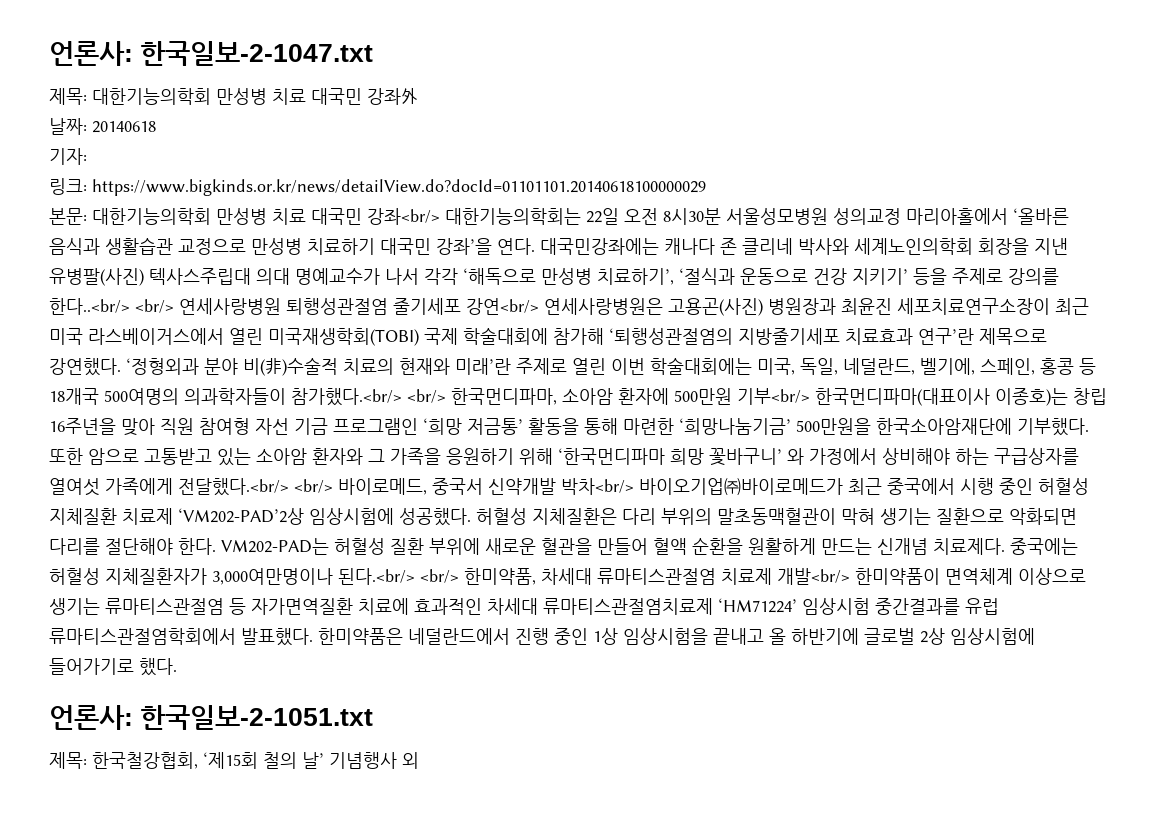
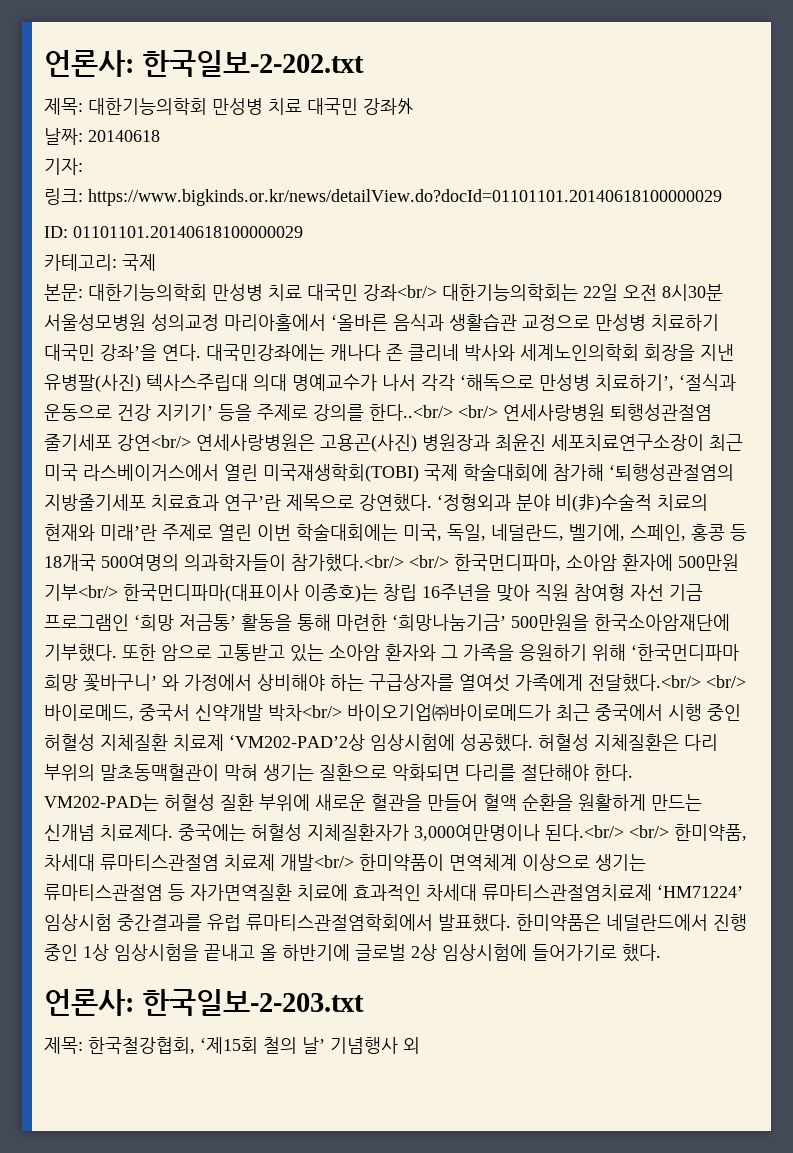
- 언론사: 한국일보-2-1047.txt
+ 언론사: 한국일보-2-202.txt
+ ID: 01101101.20140618100000029
+ 카테고리: 국제
- 언론사: 한국일보-2-1051.txt
+ 언론사: 한국일보-2-203.txt

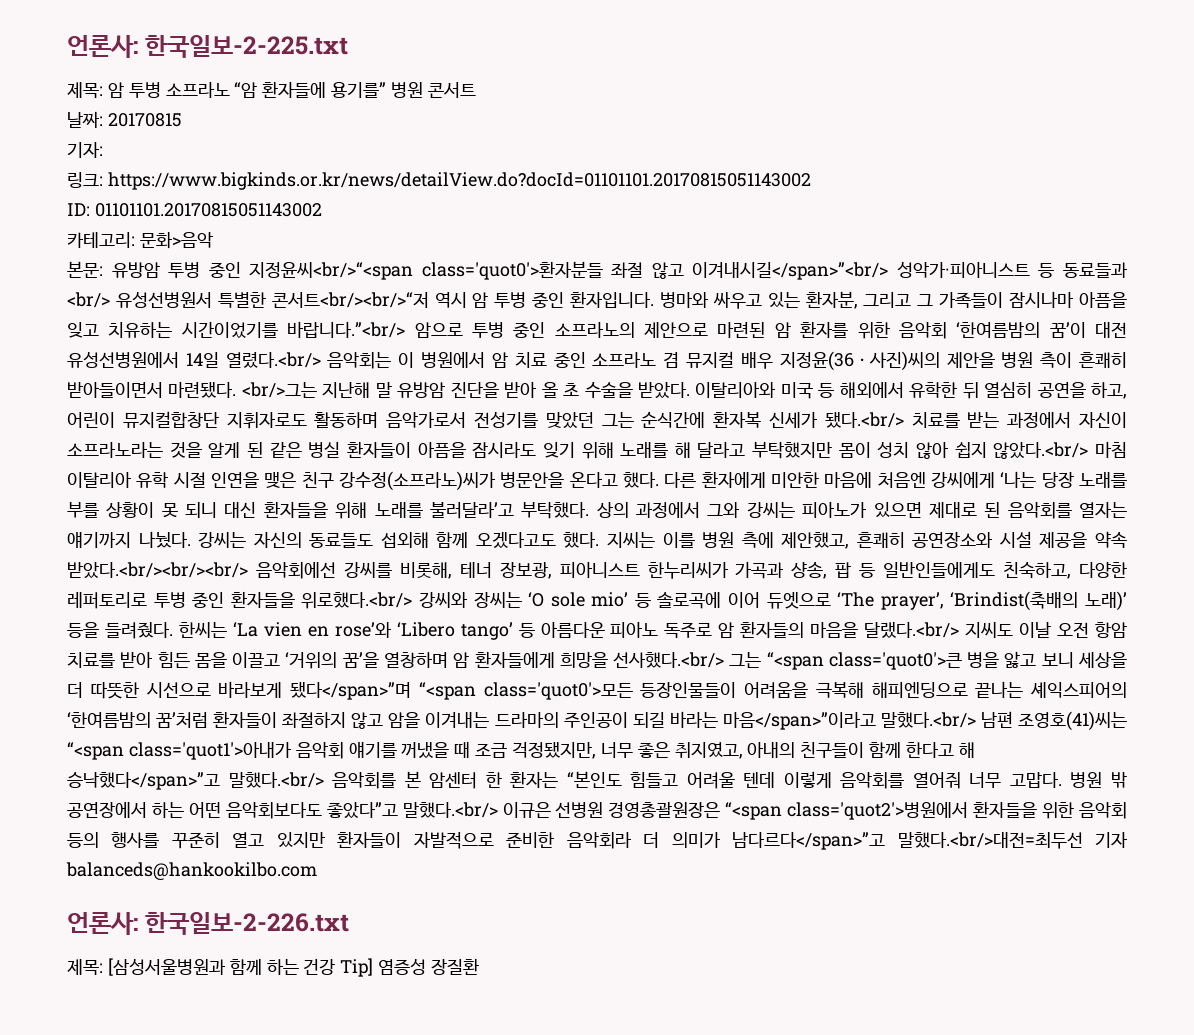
- 언론사: 한국일보-2-202.txt
- 제목: 대한기능의학회 만성병 치료 대국민 강좌外
+ 언론사: 한국일보-2-225.txt
+ 제목: 암 투병 소프라노 “암 환자들에 용기를” 병원 콘서트
- 날짜: 20140618
+ 날짜: 20170815
- 링크: https://www.bigkinds.or.kr/news/detailView.do?docId=01101101.20140618100000029
+ 링크: https://www.bigkinds.or.kr/news/detailView.do?docId=01101101.20170815051143002
- ID: 01101101.20140618100000029
+ ID: 01101101.20170815051143002
- 카테고리: 국제
+ 카테고리: 문화>음악
- 본문: 대한기능의학회 만성병 치료 대국민 강좌<br/> 대한기능의학회는 22일 오전 8시30분 서울성모병원 성의교정 마리아홀에서 ‘올바른 음식과 생활습관 교정으로 만성병 치료하기 대국민 강좌’을 연다. 대국민강좌에는 캐나다 존 클리네 박사와 세계노인의학회 회장을 지낸 유병팔(사진) 텍사스주립대 의대 명예교수가 나서 각각 ‘해독으로 만성병 치료하기’, ‘절식과 운동으로 건강 지키기’ 등을 주제로 강의를 한다..<br/> <br/> 연세사랑병원 퇴행성관절염 줄기세포 강연<br/> 연세사랑병원은 고용곤(사진) 병원장과 최윤진 세포치료연구소장이 최근 미국 라스베이거스에서 열린 미국재생학회(TOBI) 국제 학술대회에 참가해 ‘퇴행성관절염의 지방줄기세포 치료효과 연구’란 제목으로 강연했다. ‘정형외과 분야 비(非)수술적 치료의 현재와 미래’란 주제로 열린 이번 학술대회에는 미국, 독일, 네덜란드, 벨기에, 스페인, 홍콩 등 18개국 500여명의 의과학자들이 참가했다.<br/> <br/> 한국먼디파마, 소아암 환자에 500만원 기부<br/> 한국먼디파마(대표이사 이종호)는 창립 16주년을 맞아 직원 참여형 자선 기금 프로그램인 ‘희망 저금통’ 활동을 통해 마련한 ‘희망나눔기금’ 500만원을 한국소아암재단에 기부했다. 또한 암으로 고통받고 있는 소아암 환자와 그 가족을 응원하기 위해 ‘한국먼디파마 희망 꽃바구니’ 와 가정에서 상비해야 하는 구급상자를 열여섯 가족에게 전달했다.<br/> <br/> 바이로메드, 중국서 신약개발 박차<br/> 바이오기업㈜바이로메드가 최근 중국에서 시행 중인 허혈성 지체질환 치료제 ‘VM202-PAD’2상 임상시험에 성공했다. 허혈성 지체질환은 다리 부위의 말초동맥혈관이 막혀 생기는 질환으로 악화되면 다리를 절단해야 한다. VM202-PAD는 허혈성 질환 부위에 새로운 혈관을 만들어 혈액 순환을 원활하게 만드는 신개념 치료제다. 중국에는 허혈성 지체질환자가 3,000여만명이나 된다.<br/> <br/> 한미약품, 차세대 류마티스관절염 치료제 개발<br/> 한미약품이 면역체계 이상으로 생기는 류마티스관절염 등 자가면역질환 치료에 효과적인 차세대 류마티스관절염치료제 ‘HM71224’ 임상시험 중간결과를 유럽 류마티스관절염학회에서 발표했다. 한미약품은 네덜란드에서 진행 중인 1상 임상시험을 끝내고 올 하반기에 글로벌 2상 임상시험에 들어가기로 했다.
- 언론사: 한국일보-2-203.txt
- 제목: 한국철강협회, ‘제15회 철의 날’ 기념행사 외
+ 본문: 유방암 투병 중인 지정윤씨<br/>“<span class='quot0'>환자분들 좌절 않고 이겨내시길</span>”<br/> 성악가·피아니스트 등 동료들과 <br/> 유성선병원서 특별한 콘서트<br/><br/>“저 역시 암 투병 중인 환자입니다. 병마와 싸우고 있는 환자분, 그리고 그 가족들이 잠시나마 아픔을 잊고 치유하는 시간이었기를 바랍니다.”<br/> 암으로 투병 중인 소프라노의 제안으로 마련된 암 환자를 위한 음악회 ‘한여름밤의 꿈’이 대전 유성선병원에서 14일 열렸다.<br/> 음악회는 이 병원에서 암 치료 중인 소프라노 겸 뮤지컬 배우 지정윤(36ㆍ사진)씨의 제안을 병원 측이 흔쾌히 받아들이면서 마련됐다. <br/>그는 지난해 말 유방암 진단을 받아 올 초 수술을 받았다. 이탈리아와 미국 등 해외에서 유학한 뒤 열심히 공연을 하고, 어린이 뮤지컬합창단 지휘자로도 활동하며 음악가로서 전성기를 맞았던 그는 순식간에 환자복 신세가 됐다.<br/> 치료를 받는 과정에서 자신이 소프라노라는 것을 알게 된 같은 병실 환자들이 아픔을 잠시라도 잊기 위해 노래를 해 달라고 부탁했지만 몸이 성치 않아 쉽지 않았다.<br/> 마침 이탈리아 유학 시절 인연을 맺은 친구 강수정(소프라노)씨가 병문안을 온다고 했다. 다른 환자에게 미안한 마음에 처음엔 강씨에게 ‘나는 당장 노래를 부를 상황이 못 되니 대신 환자들을 위해 노래를 불러달라’고 부탁했다. 상의 과정에서 그와 강씨는 피아노가 있으면 제대로 된 음악회를 열자는 얘기까지 나눴다. 강씨는 자신의 동료들도 섭외해 함께 오겠다고도 했다. 지씨는 이를 병원 측에 제안했고, 흔쾌히 공연장소와 시설 제공을 약속 받았다.<br/><br/><br/> 음악회에선 강씨를 비롯해, 테너 장보광, 피아니스트 한누리씨가 가곡과 샹송, 팝 등 일반인들에게도 친숙하고, 다양한 레퍼토리로 투병 중인 환자들을 위로했다.<br/> 강씨와 장씨는 ‘O sole mio’ 등 솔로곡에 이어 듀엣으로 ‘The prayer’, ‘Brindist(축배의 노래)’ 등을 들려줬다. 한씨는 ‘La vien en rose’와 ‘Libero tango’ 등 아름다운 피아노 독주로 암 환자들의 마음을 달랬다.<br/> 지씨도 이날 오전 항암 치료를 받아 힘든 몸을 이끌고 ‘거위의 꿈’을 열창하며 암 환자들에게 희망을 선사했다.<br/> 그는 “<span class='quot0'>큰 병을 앓고 보니 세상을 더 따뜻한 시선으로 바라보게 됐다</span>”며 “<span class='quot0'>모든 등장인물들이 어려움을 극복해 해피엔딩으로 끝나는 셰익스피어의 ‘한여름밤의 꿈’처럼 환자들이 좌절하지 않고 암을 이겨내는 드라마의 주인공이 되길 바라는 마음</span>”이라고 말했다.<br/> 남편 조영호(41)씨는 “<span class='quot1'>아내가 음악회 얘기를 꺼냈을 때 조금 걱정됐지만, 너무 좋은 취지였고, 아내의 친구들이 함께 한다고 해 승낙했다</span>”고 말했다.<br/> 음악회를 본 암센터 한 환자는 “본인도 힘들고 어려울 텐데 이렇게 음악회를 열어줘 너무 고맙다. 병원 밖 공연장에서 하는 어떤 음악회보다도 좋았다”고 말했다.<br/> 이규은 선병원 경영총괄원장은 “<span class='quot2'>병원에서 환자들을 위한 음악회 등의 행사를 꾸준히 열고 있지만 환자들이 자발적으로 준비한 음악회라 더 의미가 남다르다</span>”고 말했다.<br/>대전=최두선 기자 balanceds@hankookilbo.com
+ 언론사: 한국일보-2-226.txt
+ 제목: [삼성서울병원과 함께 하는 건강 Tip] 염증성 장질환

